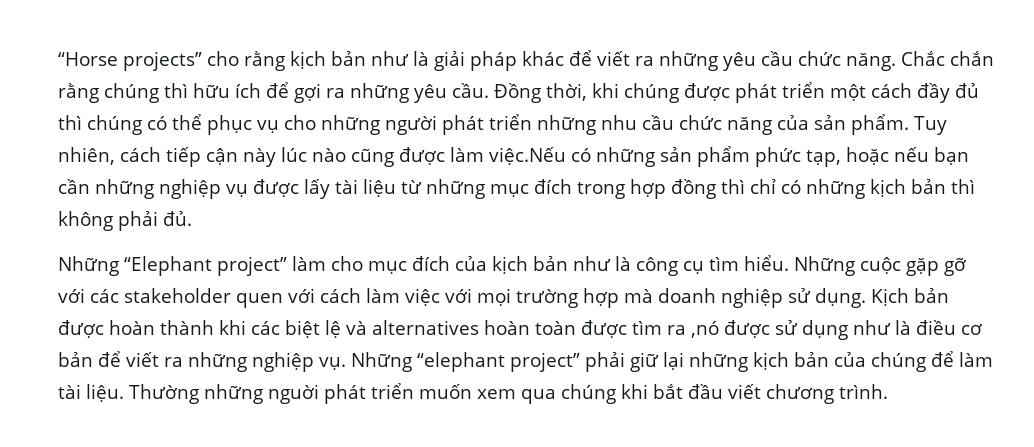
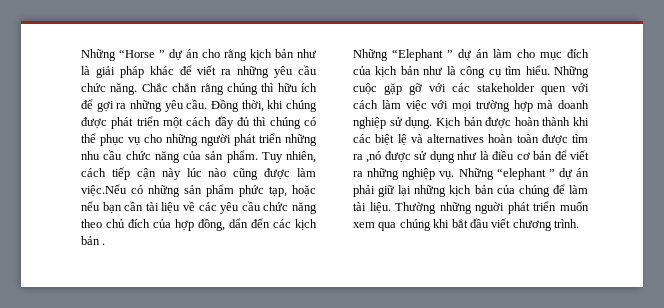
- “Horse projects” cho rằng kịch bản như là giải pháp khác để viết ra những yêu cầu chức năng.
+ Những “Horse ” dự án cho rằng kịch bản như là giải pháp khác để viết ra những yêu cầu chức năng.
- Tuy nhiên, cách tiếp cận này lúc nào cũng được làm việc.Nếu có những sản phẩm phức tạp, hoặc nếu bạn cần những nghiệp vụ được lấy tài liệu từ những mục đích trong hợp đồng thì chỉ có những kịch bản thì không phải đủ.
+ Tuy nhiên, cách tiếp cận này lúc nào cũng được làm việc.Nếu có những sản phẩm phức tạp, hoặc nếu bạn cần tài liệu về các yêu cầu chức năng theo chủ đích của hợp đồng, dẩn đến các kịch bản .
- Những “Elephant project” làm cho mục đích của kịch bản như là công cụ tìm hiểu.
+ Những “Elephant ” dự án làm cho mục đích của kịch bản như là công cụ tìm hiểu.
- Những “elephant project” phải giữ lại những kịch bản của chúng để làm tài liệu.
+ Những “elephant ” dự án phải giữ lại những kịch bản của chúng để làm tài liệu.

